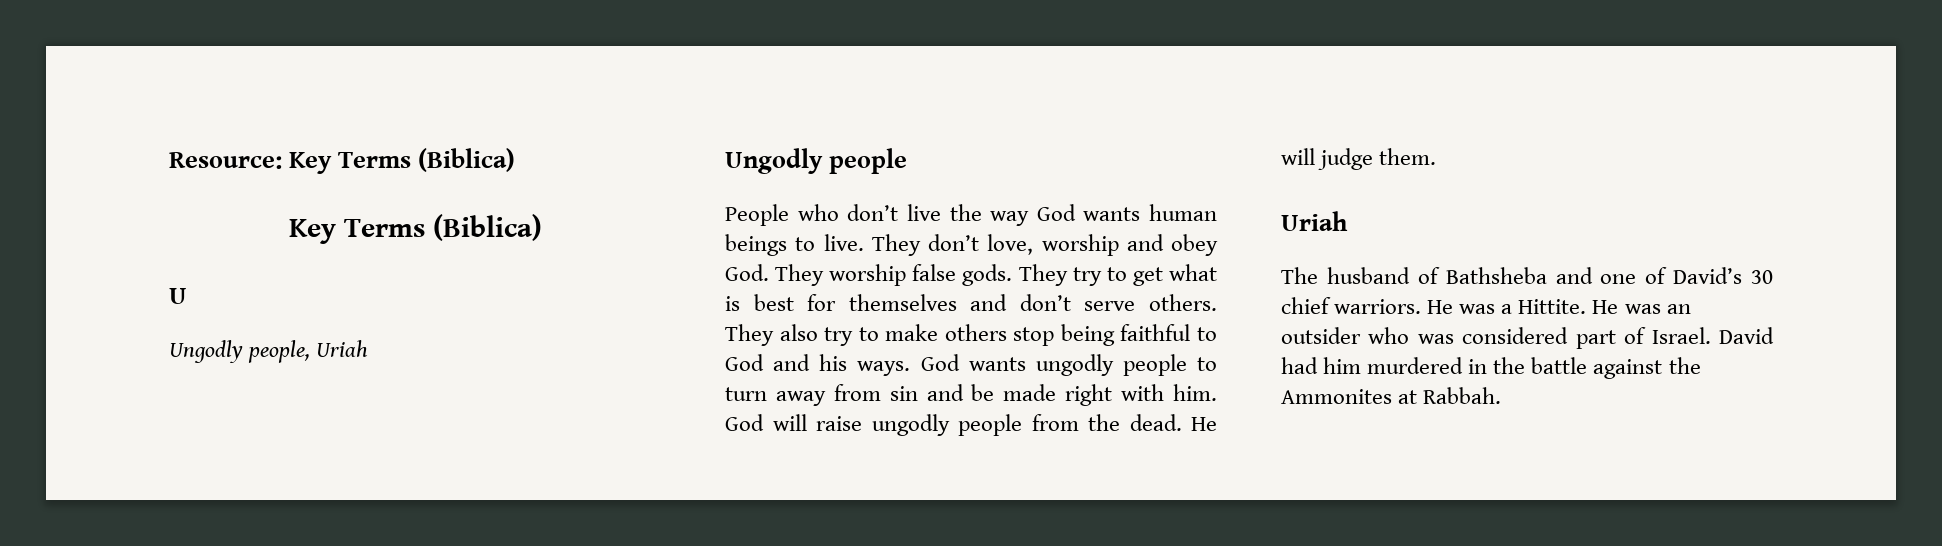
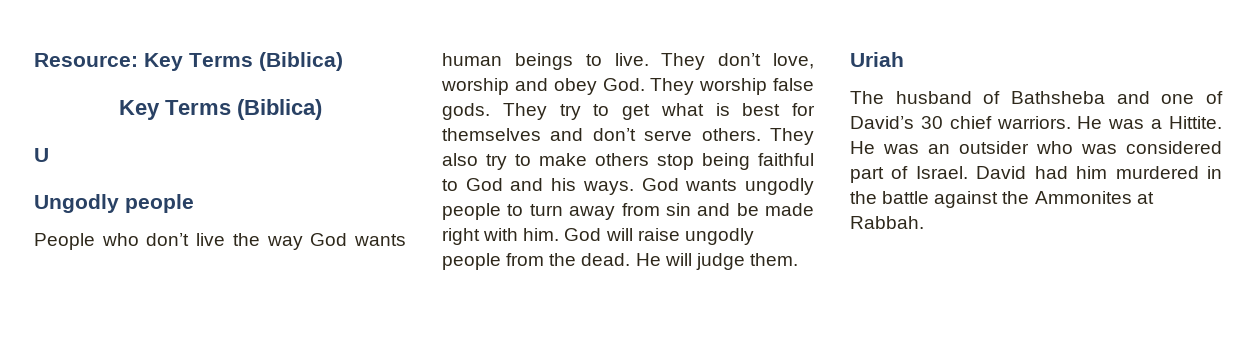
- Ungodly people, Uriah

